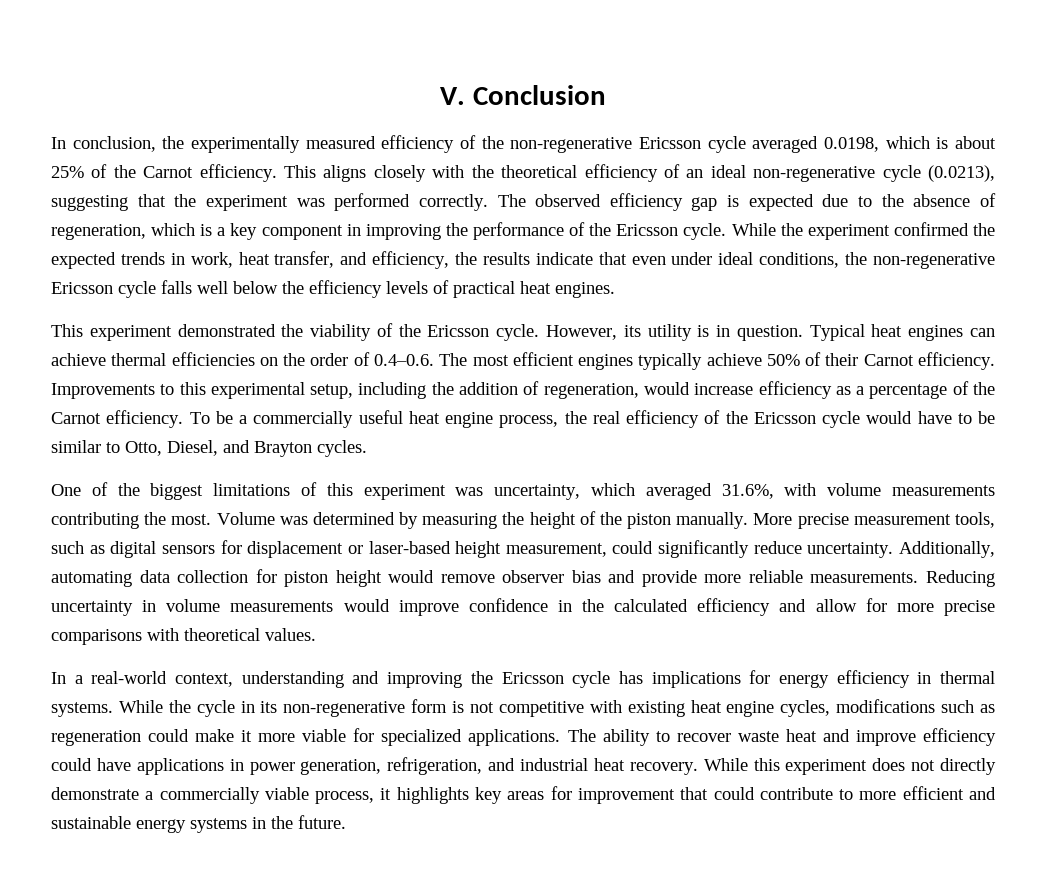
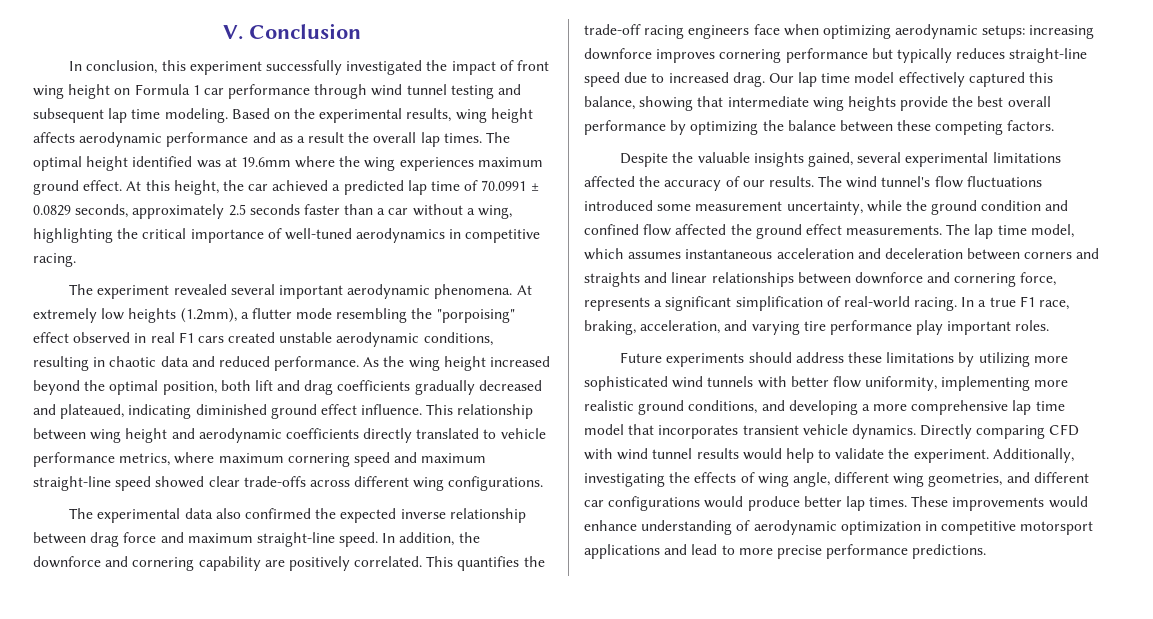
- In conclusion, the experimentally measured efficiency of the non-regenerative Ericsson cycle averaged 0.0198, which is about 25% of the Carnot efficiency. This aligns closely with the theoretical efficiency of an ideal non-regenerative cycle (0.0213), suggesting that the experiment was performed correctly. The observed efficiency gap is expected due to the absence of regeneration, which is a key component in improving the performance of the Ericsson cycle. While the experiment confirmed the expected trends in work, heat transfer, and efficiency, the results indicate that even under ideal conditions, the non-regenerative Ericsson cycle falls well below the efficiency levels of practical heat engines.
- This experiment demonstrated the viability of the Ericsson cycle. However, its utility is in question. Typical heat engines can achieve thermal efficiencies on the order of 0.4–0.6. The most efficient engines typically achieve 50% of their Carnot efficiency. Improvements to this experimental setup, including the addition of regeneration, would increase efficiency as a percentage of the Carnot efficiency. To be a commercially useful heat engine process, the real efficiency of the Ericsson cycle would have to be similar to Otto, Diesel, and Brayton cycles.
- One of the biggest limitations of this experiment was uncertainty, which averaged 31.6%, with volume measurements contributing the most. Volume was determined by measuring the height of the piston manually. More precise measurement tools, such as digital sensors for displacement or laser-based height measurement, could significantly reduce uncertainty. Additionally, automating data collection for piston height would remove observer bias and provide more reliable measurements. Reducing uncertainty in volume measurements would improve confidence in the calculated efficiency and allow for more precise comparisons with theoretical values.
- In a real-world context, understanding and improving the Ericsson cycle has implications for energy efficiency in thermal systems. While the cycle in its non-regenerative form is not competitive with existing heat engine cycles, modifications such as regeneration could make it more viable for specialized applications. The ability to recover waste heat and improve efficiency could have applications in power generation, refrigeration, and industrial heat recovery. While this experiment does not directly demonstrate a commercially viable process, it highlights key areas for improvement that could contribute to more efficient and sustainable energy systems in the future.
+ In conclusion, this experiment successfully investigated the impact of front wing height on Formula 1 car performance through wind tunnel testing and subsequent lap time modeling. Based on the experimental results, wing height affects aerodynamic performance and as a result the overall lap times. The optimal height identified was at 19.6mm where the wing experiences maximum ground effect. At this height, the car achieved a predicted lap time of 70.0991 ± 0.0829 seconds, approximately 2.5 seconds faster than a car without a wing, highlighting the critical importance of well-tuned aerodynamics in competitive racing.
+ The experiment revealed several important aerodynamic phenomena. At extremely low heights (1.2mm), a flutter mode resembling the "porpoising" effect observed in real F1 cars created unstable aerodynamic conditions, resulting in chaotic data and reduced performance. As the wing height increased beyond the optimal position, both lift and drag coefficients gradually decreased and plateaued, indicating diminished ground effect influence. This relationship between wing height and aerodynamic coefficients directly translated to vehicle performance metrics, where maximum cornering speed and maximum straight-line speed showed clear trade-offs across different wing configurations.
+ The experimental data also confirmed the expected inverse relationship between drag force and maximum straight-line speed. In addition, the downforce and cornering capability are positively correlated. This quantifies the trade-off racing engineers face when optimizing aerodynamic setups: increasing downforce improves cornering performance but typically reduces straight-line speed due to increased drag. Our lap time model effectively captured this balance, showing that intermediate wing heights provide the best overall performance by optimizing the balance between these competing factors.
+ Despite the valuable insights gained, several experimental limitations affected the accuracy of our results. The wind tunnel's flow fluctuations introduced some measurement uncertainty, while the ground condition and confined flow affected the ground effect measurements. The lap time model, which assumes instantaneous acceleration and deceleration between corners and straights and linear relationships between downforce and cornering force, represents a significant simplification of real-world racing. In a true F1 race, braking, acceleration, and varying tire performance play important roles.
+ Future experiments should address these limitations by utilizing more sophisticated wind tunnels with better flow uniformity, implementing more realistic ground conditions, and developing a more comprehensive lap time model that incorporates transient vehicle dynamics. Directly comparing CFD with wind tunnel results would help to validate the experiment. Additionally, investigating the effects of wing angle, different wing geometries, and different car configurations would produce better lap times. These improvements would enhance understanding of aerodynamic optimization in competitive motorsport applications and lead to more precise performance predictions.

